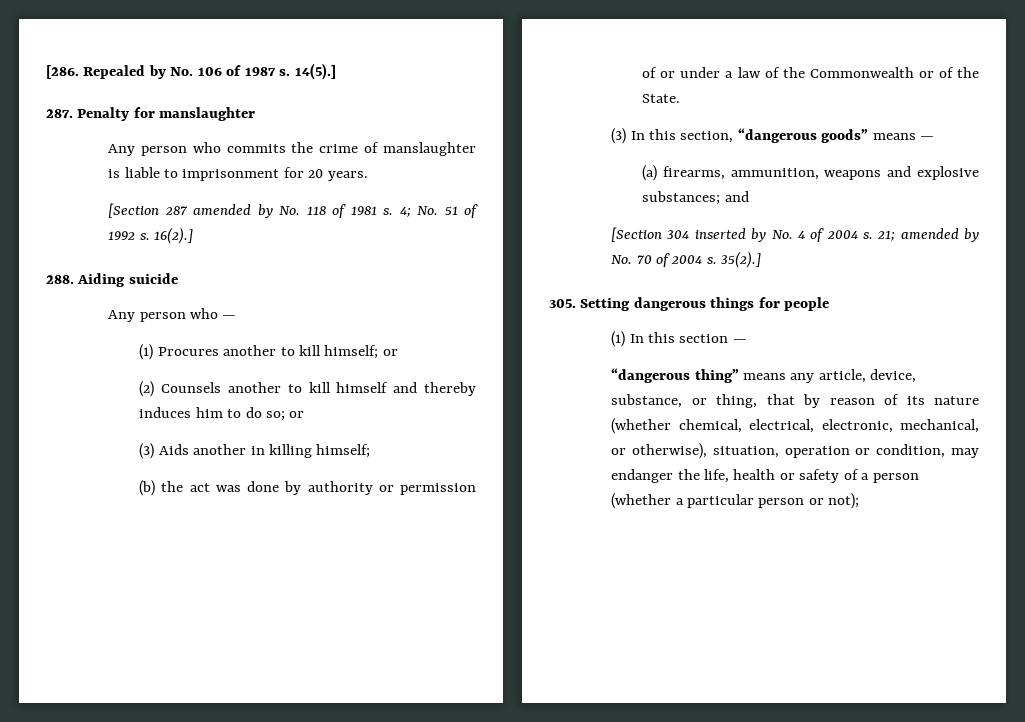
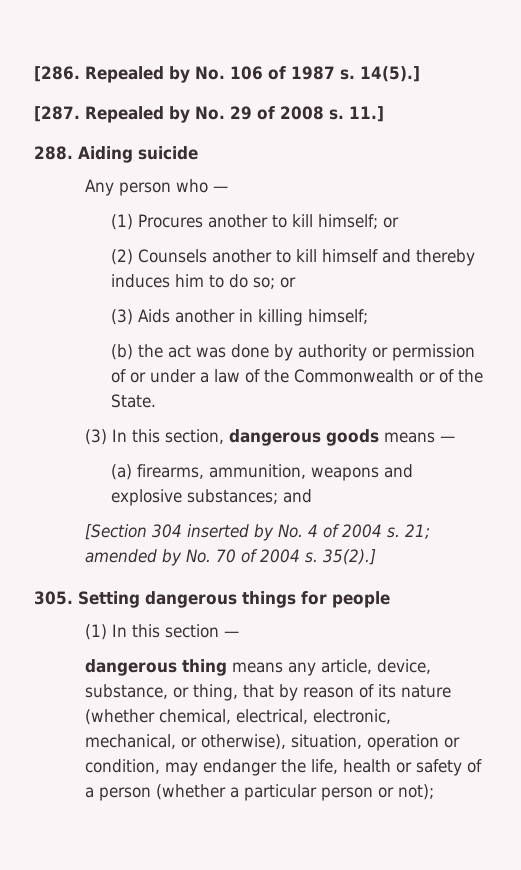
- 287. Penalty for manslaughter
- Any person who commits the crime of manslaughter is liable to imprisonment for 20 years.
- [Section 287 amended by No. 118 of 1981 s. 4; No. 51 of 1992 s. 16(2).]
+ [287. Repealed by No. 29 of 2008 s. 11.]
- (3) In this section, “dangerous goods” means —
+ (3) In this section, dangerous goods means —
- “dangerous thing” means any article, device, substance, or thing, that by reason of its nature (whether chemical, electrical, electronic, mechanical, or otherwise), situation, operation or condition, may endanger the life, health or safety of a person (whether a particular person or not);
+ dangerous thing means any article, device, substance, or thing, that by reason of its nature (whether chemical, electrical, electronic, mechanical, or otherwise), situation, operation or condition, may endanger the life, health or safety of a person (whether a particular person or not);

